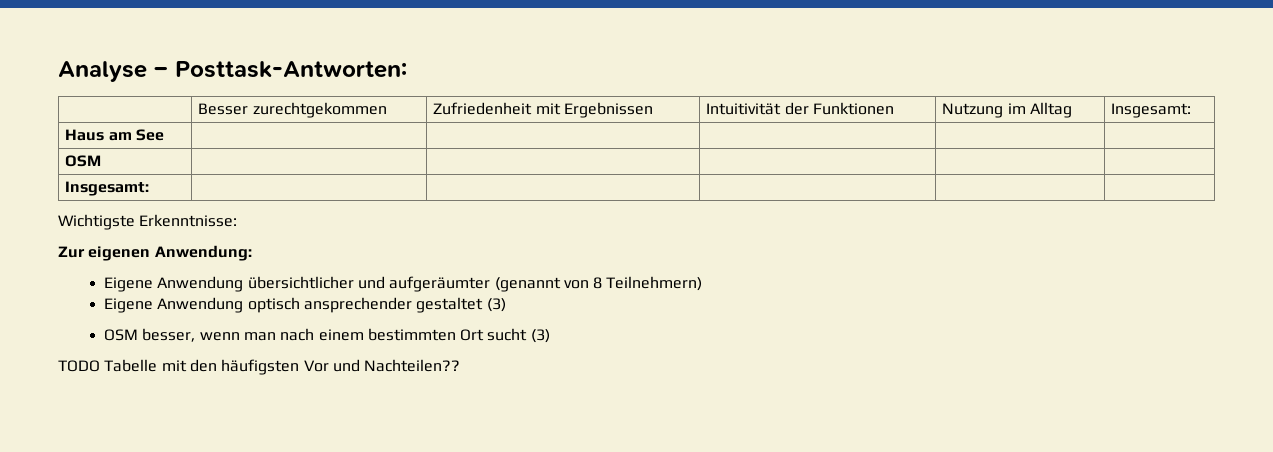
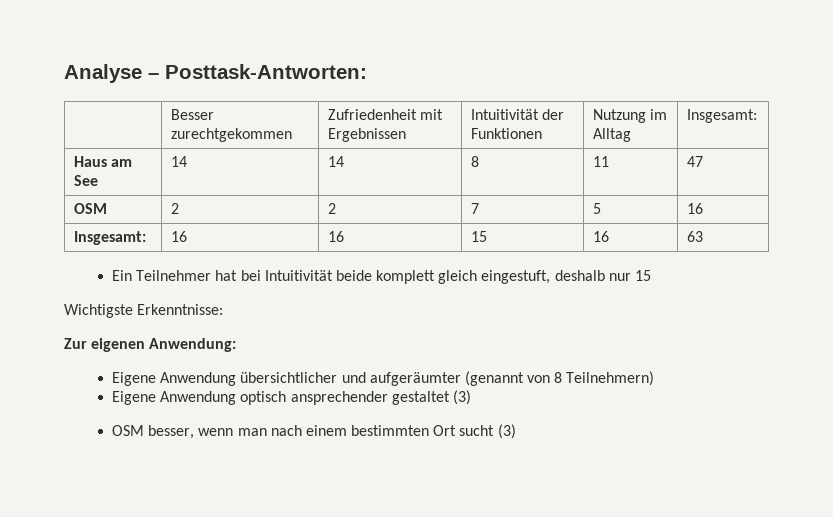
- Haus am See | | | | |
- OSM | | | | |
- Insgesamt: | | | | |
+ Haus am See | 14 | 14 | 8 | 11 | 47
+ OSM | 2 | 2 | 7 | 5 | 16
+ Insgesamt: | 16 | 16 | 15 | 16 | 63
+ Ein Teilnehmer hat bei Intuitivität beide komplett gleich eingestuft, deshalb nur 15
- TODO Tabelle mit den häufigsten Vor und Nachteilen??

